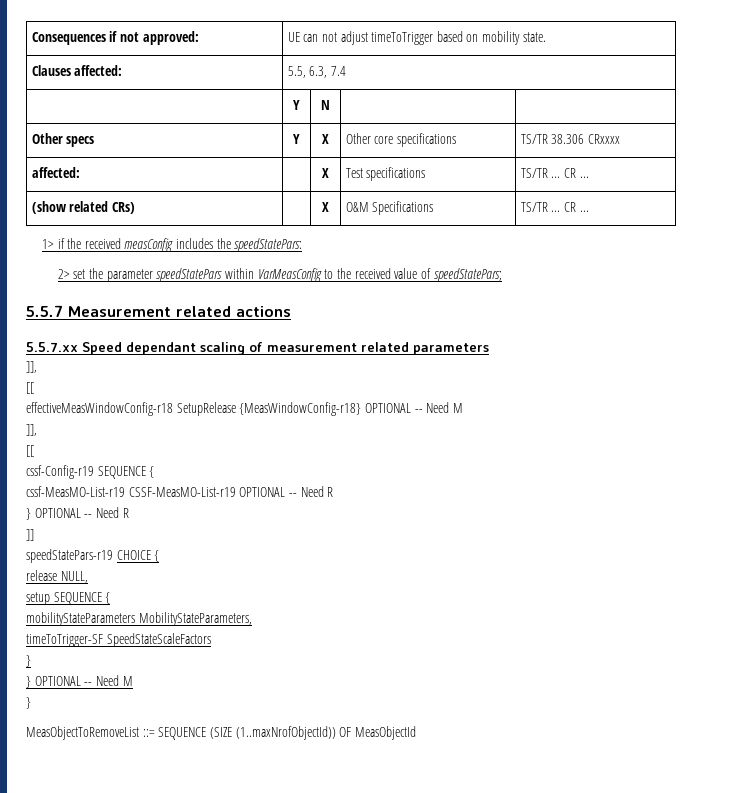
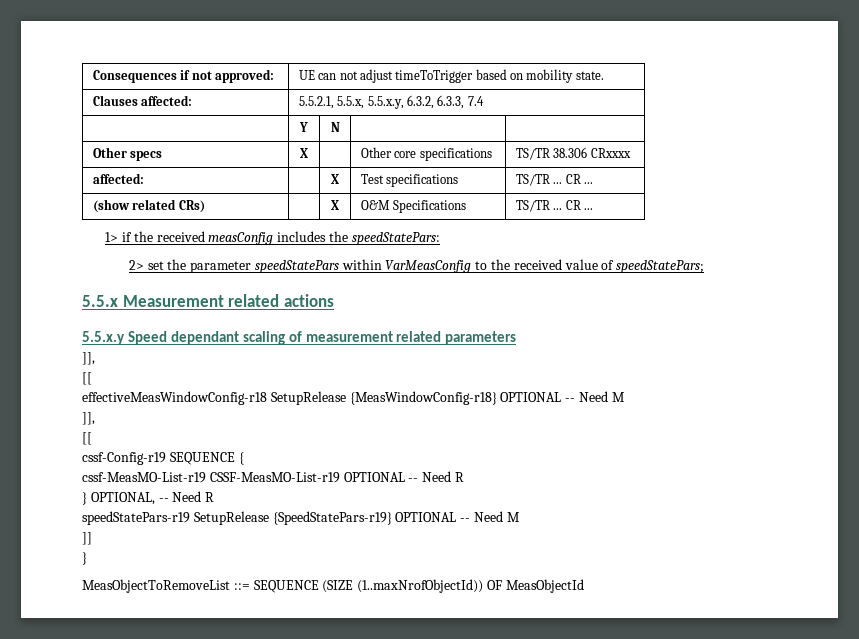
- Clauses affected: | 5.5, 6.3, 7.4
+ Clauses affected: | 5.5.2.1, 5.5.x, 5.5.x.y, 6.3.2, 6.3.3, 7.4
- Other specs | Y | X | Other core specifications | TS/TR 38.306 CRxxxx
+ Other specs | X | | Other core specifications | TS/TR 38.306 CRxxxx
- 5.5.7 Measurement related actions
+ 5.5.x Measurement related actions
- 5.5.7.xx Speed dependant scaling of measurement related parameters
+ 5.5.x.y Speed dependant scaling of measurement related parameters
- } OPTIONAL -- Need R
- ]]
+ } OPTIONAL, -- Need R
- speedStatePars-r19 CHOICE {
- release NULL,
- setup SEQUENCE {
- mobilityStateParameters MobilityStateParameters,
- timeToTrigger-SF SpeedStateScaleFactors
- }
- } OPTIONAL -- Need M
+ speedStatePars-r19 SetupRelease {SpeedStatePars-r19} OPTIONAL -- Need M
+ ]]

